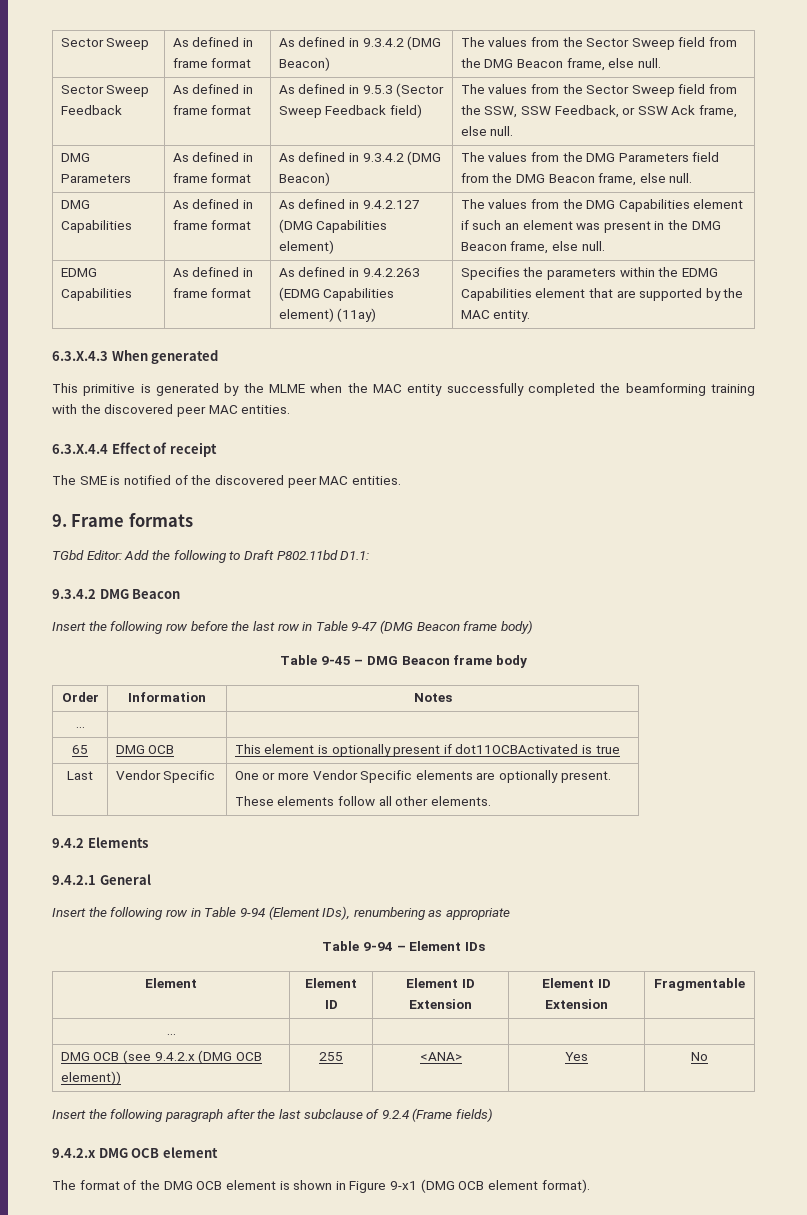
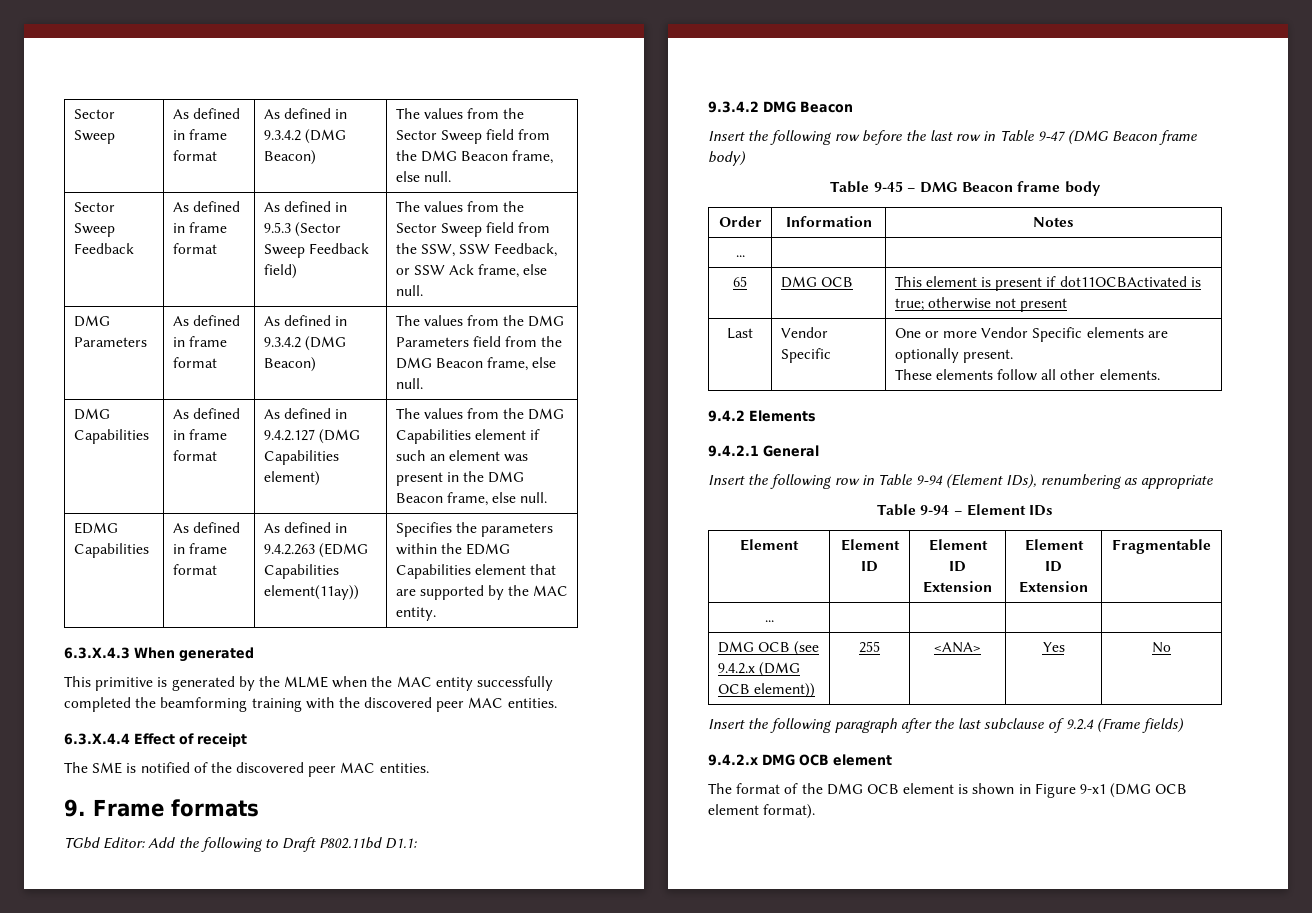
- EDMG Capabilities | As defined in frame format | As defined in 9.4.2.263 (EDMG Capabilities element) (11ay) | Specifies the parameters within the EDMG Capabilities element that are supported by the MAC entity.
+ EDMG Capabilities | As defined in frame format | As defined in 9.4.2.263 (EDMG Capabilities element(11ay)) | Specifies the parameters within the EDMG Capabilities element that are supported by the MAC entity.
- 65 | DMG OCB | This element is optionally present if dot11OCBActivated is true
+ 65 | DMG OCB | This element is present if dot11OCBActivated is true; otherwise not present

